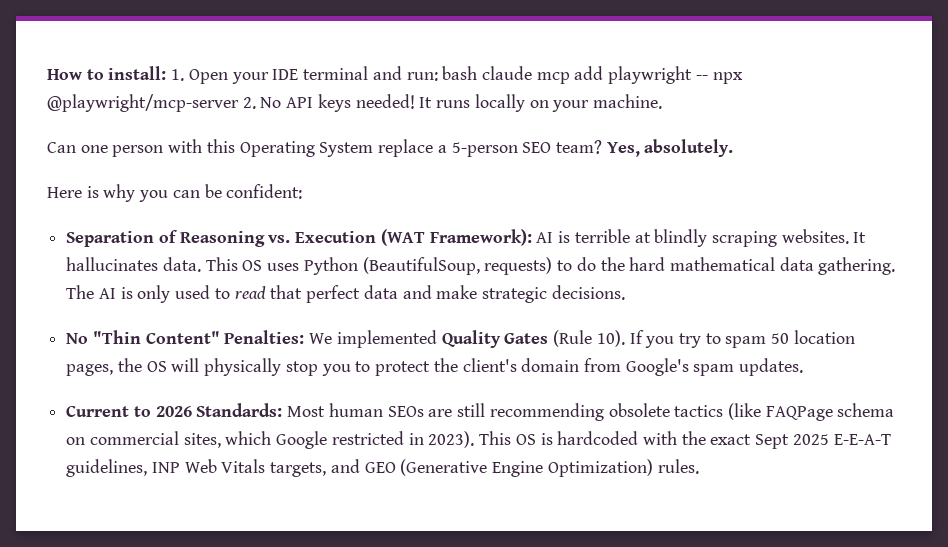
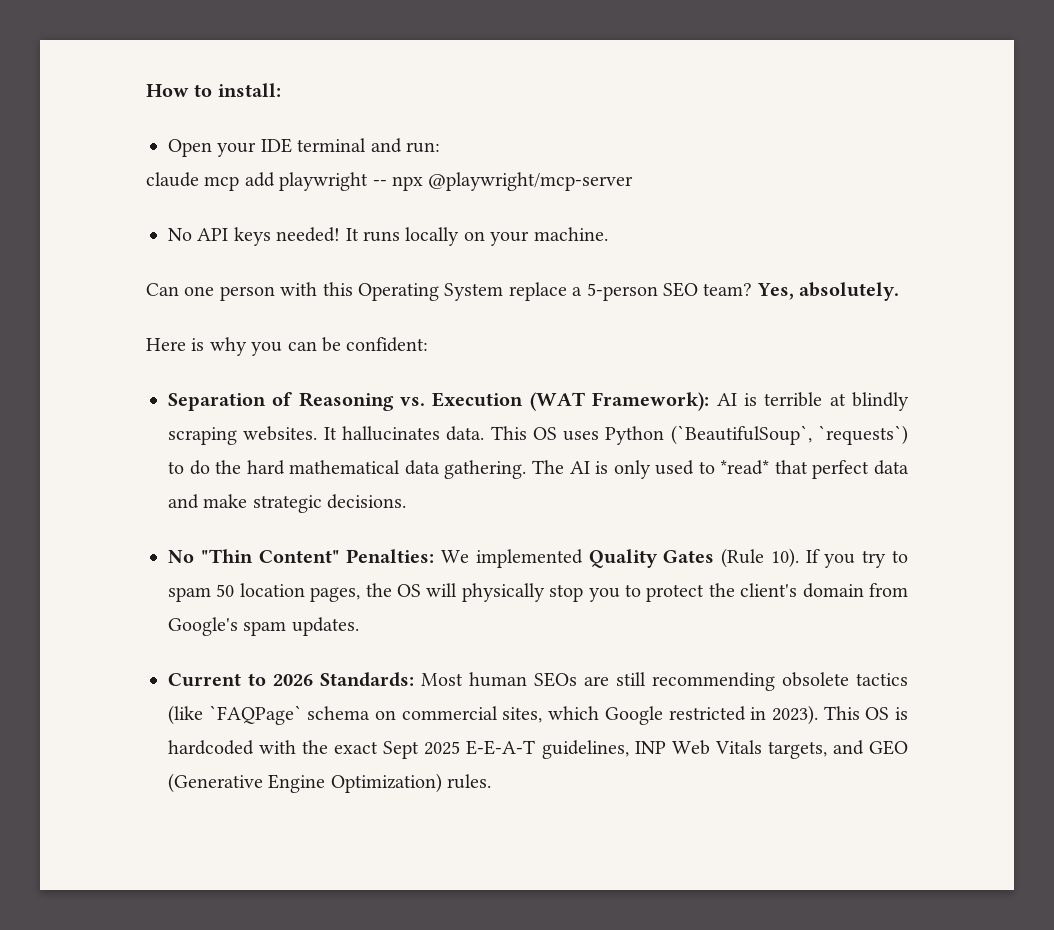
- How to install: 1. Open your IDE terminal and run: bash claude mcp add playwright -- npx @playwright/mcp-server 2. No API keys needed!
+ How to install:
+ Open your IDE terminal and run:
+ claude mcp add playwright -- npx @playwright/mcp-server
+ No API keys needed!
- This OS uses Python (BeautifulSoup, requests) to do the hard mathematical data gathering.
+ This OS uses Python (`BeautifulSoup`, `requests`) to do the hard mathematical data gathering.
- The AI is only used to read that perfect data and make strategic decisions.
+ The AI is only used to *read* that perfect data and make strategic decisions.
- Current to 2026 Standards: Most human SEOs are still recommending obsolete tactics (like FAQPage schema on commercial sites, which Google restricted in 2023).
+ Current to 2026 Standards: Most human SEOs are still recommending obsolete tactics (like `FAQPage` schema on commercial sites, which Google restricted in 2023).

